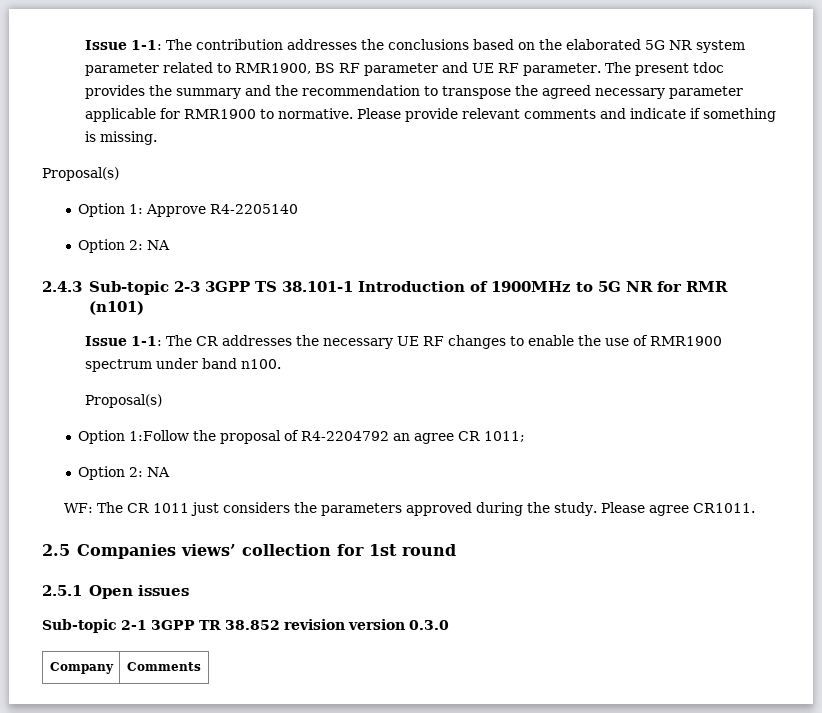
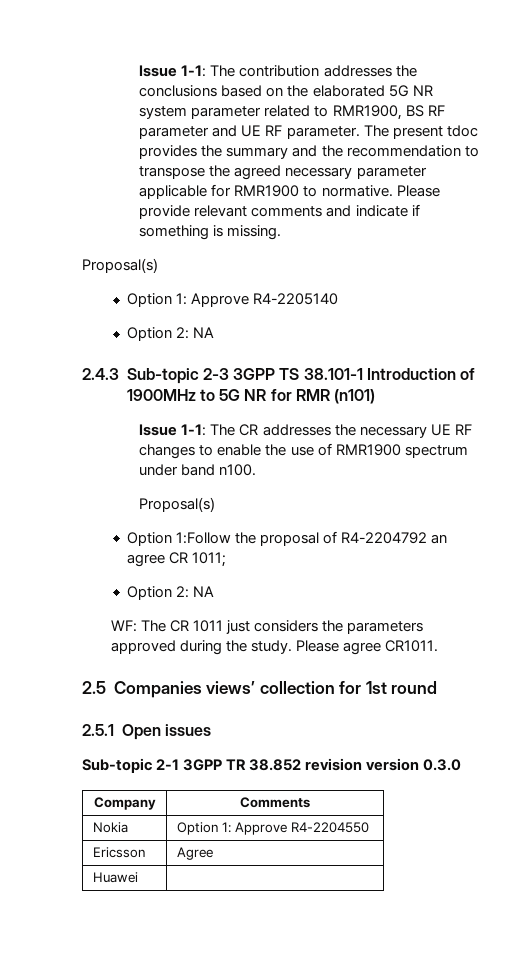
+ Nokia | Option 1: Approve R4-2204550
+ Ericsson | Agree
+ Huawei |

